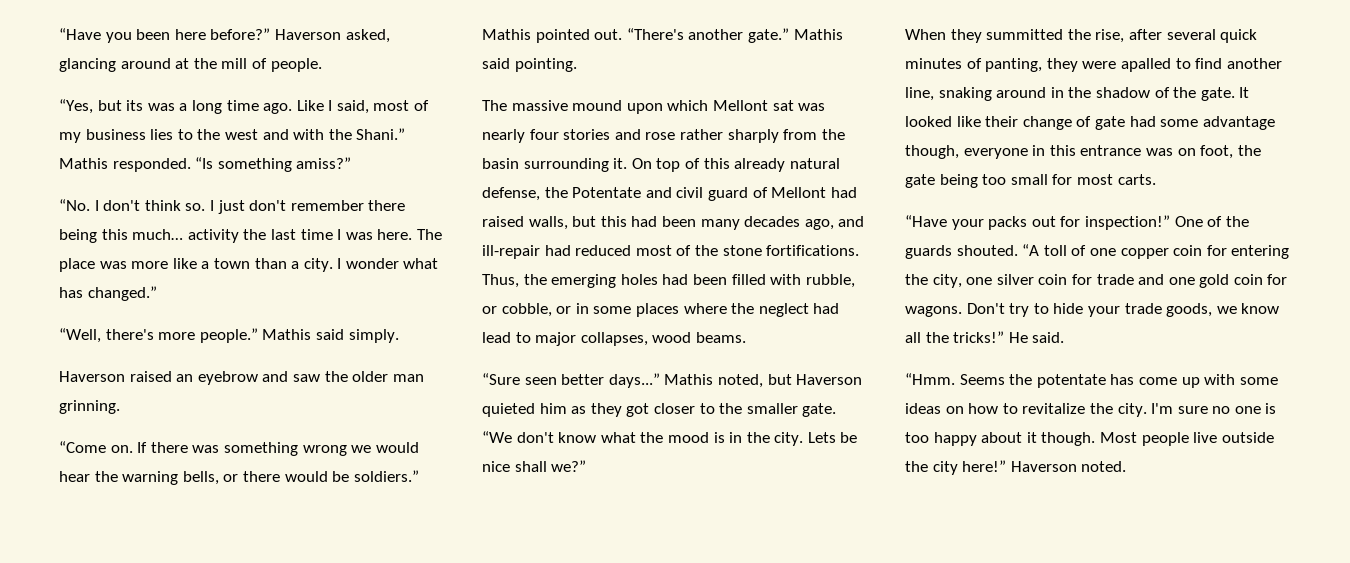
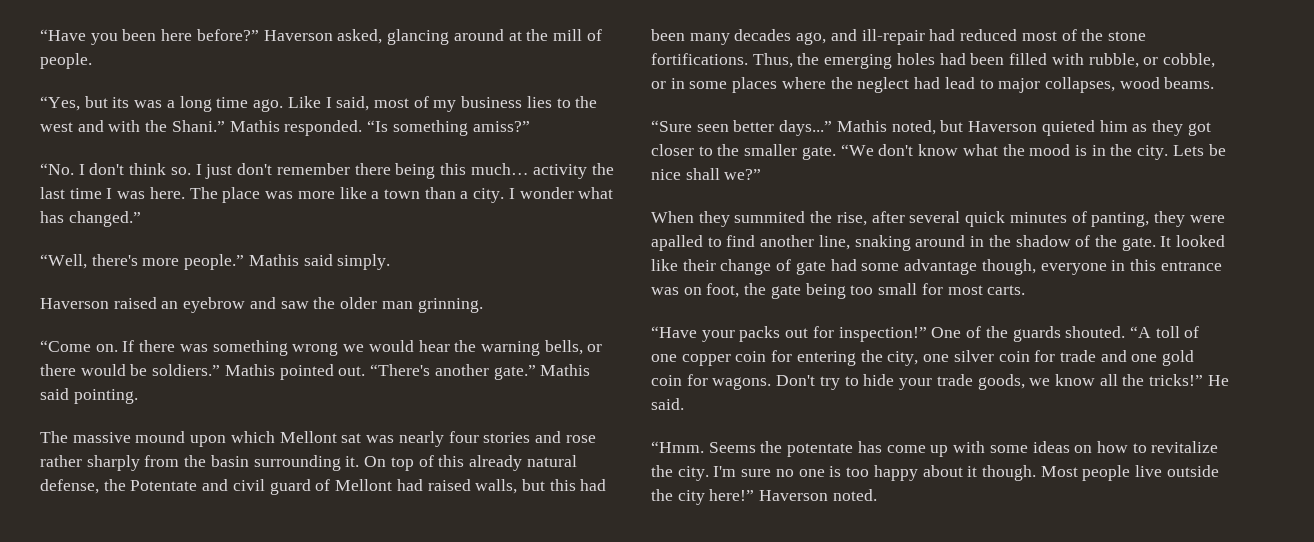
- When they summitted the rise, after several quick minutes of panting, they were apalled to find another line, snaking around in the shadow of the gate.
+ When they summited the rise, after several quick minutes of panting, they were apalled to find another line, snaking around in the shadow of the gate.

